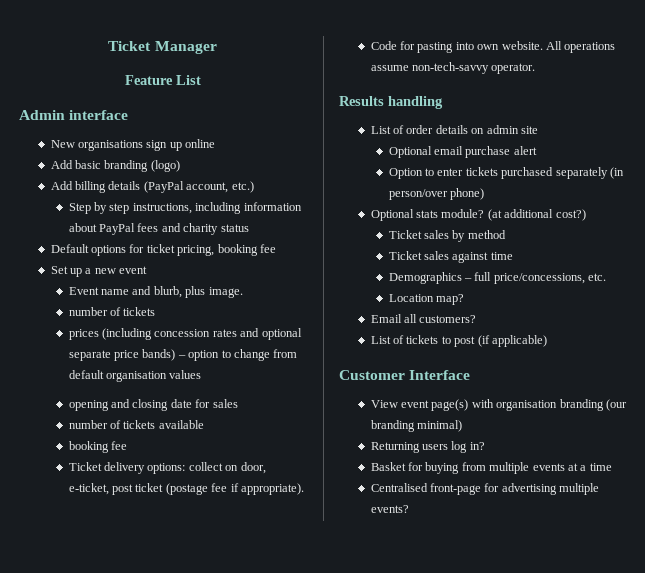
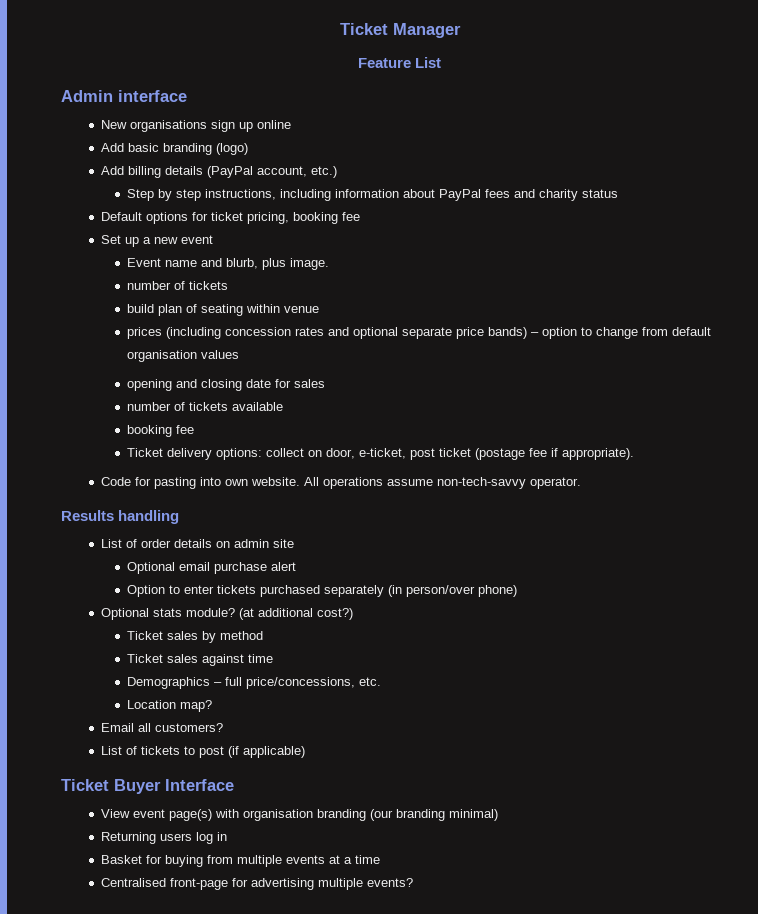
+ build plan of seating within venue
- Customer Interface
+ Ticket Buyer Interface
- Returning users log in?
+ Returning users log in

